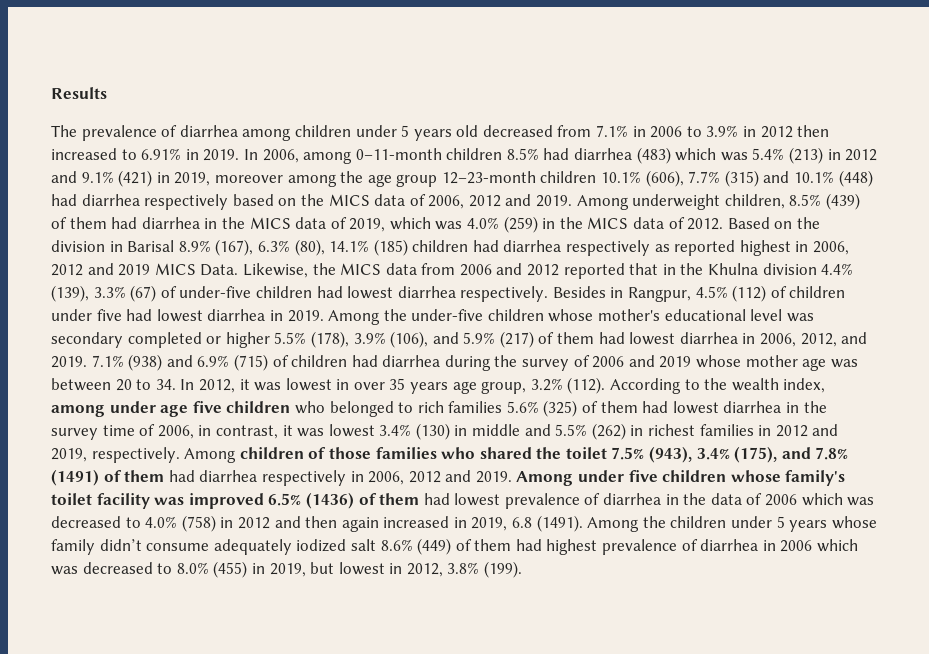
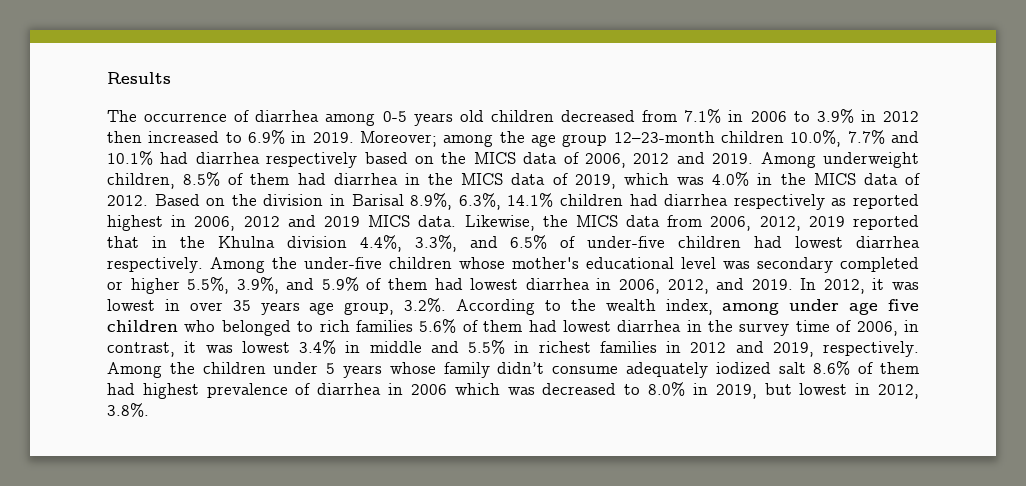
- The prevalence of diarrhea among children under 5 years old decreased from 7.1% in 2006 to 3.9% in 2012 then increased to 6.91% in 2019. In 2006, among 0–11-month children 8.5% had diarrhea (483) which was 5.4% (213) in 2012 and 9.1% (421) in 2019, moreover among the age group 12–23-month children 10.1% (606), 7.7% (315) and 10.1% (448) had diarrhea respectively based on the MICS data of 2006, 2012 and 2019.
+ The occurrence of diarrhea among 0-5 years old children decreased from 7.1% in 2006 to 3.9% in 2012 then increased to 6.9% in 2019. Moreover; among the age group 12–23-month children 10.0%, 7.7% and 10.1% had diarrhea respectively based on the MICS data of 2006, 2012 and 2019.
- Among underweight children, 8.5% (439) of them had diarrhea in the MICS data of 2019, which was 4.0% (259) in the MICS data of 2012.
+ Among underweight children, 8.5% of them had diarrhea in the MICS data of 2019, which was 4.0% in the MICS data of 2012.
- Based on the division in Barisal 8.9% (167), 6.3% (80), 14.1% (185) children had diarrhea respectively as reported highest in 2006, 2012 and 2019 MICS Data.
+ Based on the division in Barisal 8.9%, 6.3%, 14.1% children had diarrhea respectively as reported highest in 2006, 2012 and 2019 MICS data.
- Likewise, the MICS data from 2006 and 2012 reported that in the Khulna division 4.4% (139), 3.3% (67) of under-five children had lowest diarrhea respectively.
+ Likewise, the MICS data from 2006, 2012, 2019 reported that in the Khulna division 4.4%, 3.3%, and 6.5% of under-five children had lowest diarrhea respectively.
- Besides in Rangpur, 4.5% (112) of children under five had lowest diarrhea in 2019.
- Among the under-five children whose mother's educational level was secondary completed or higher 5.5% (178), 3.9% (106), and 5.9% (217) of them had lowest diarrhea in 2006, 2012, and 2019.
+ Among the under-five children whose mother's educational level was secondary completed or higher 5.5%, 3.9%, and 5.9% of them had lowest diarrhea in 2006, 2012, and 2019.
- 7.1% (938) and 6.9% (715) of children had diarrhea during the survey of 2006 and 2019 whose mother age was between 20 to 34. In 2012, it was lowest in over 35 years age group, 3.2% (112). According to the wealth index, among under age five children who belonged to rich families 5.6% (325) of them had lowest diarrhea in the survey time of 2006, in contrast, it was lowest 3.4% (130) in middle and 5.5% (262) in richest families in 2012 and 2019, respectively.
+ In 2012, it was lowest in over 35 years age group, 3.2%. According to the wealth index, among under age five children who belonged to rich families 5.6% of them had lowest diarrhea in the survey time of 2006, in contrast, it was lowest 3.4% in middle and 5.5% in richest families in 2012 and 2019, respectively.
- Among children of those families who shared the toilet 7.5% (943), 3.4% (175), and 7.8% (1491) of them had diarrhea respectively in 2006, 2012 and 2019. Among under five children whose family's toilet facility was improved 6.5% (1436) of them had lowest prevalence of diarrhea in the data of 2006 which was decreased to 4.0% (758) in 2012 and then again increased in 2019, 6.8 (1491). Among the children under 5 years whose family didn’t consume adequately iodized salt 8.6% (449) of them had highest prevalence of diarrhea in 2006 which was decreased to 8.0% (455) in 2019, but lowest in 2012, 3.8% (199).
+ Among the children under 5 years whose family didn’t consume adequately iodized salt 8.6% of them had highest prevalence of diarrhea in 2006 which was decreased to 8.0% in 2019, but lowest in 2012, 3.8%.

